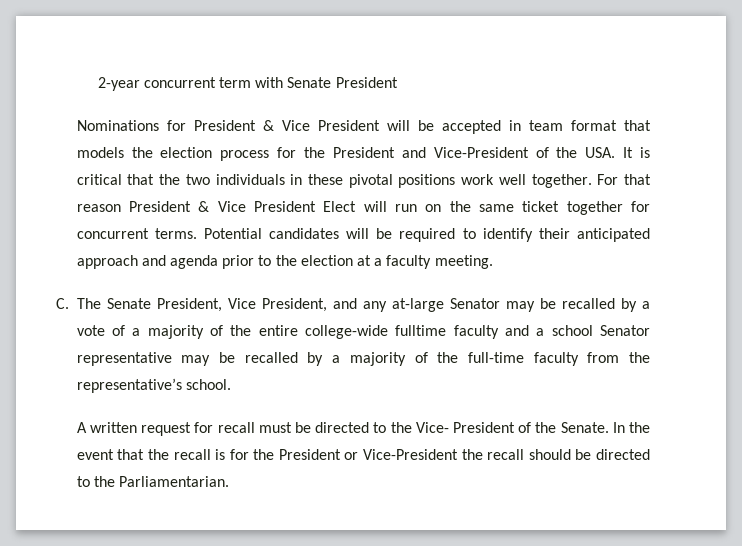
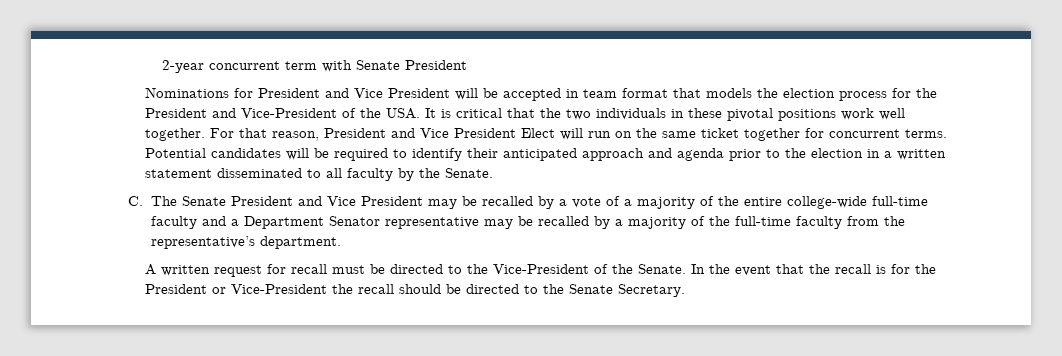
- Nominations for President & Vice President will be accepted in team format that models the election process for the President and Vice-President of the USA. It is critical that the two individuals in these pivotal positions work well together.
+ Nominations for President and Vice President will be accepted in team format that models the election process for the President and Vice-President of the USA. It is critical that the two individuals in these pivotal positions work well together.
- For that reason President & Vice President Elect will run on the same ticket together for concurrent terms.
+ For that reason, President and Vice President Elect will run on the same ticket together for concurrent terms.
- Potential candidates will be required to identify their anticipated approach and agenda prior to the election at a faculty meeting.
- C. The Senate President, Vice President, and any at-large Senator may be recalled by a vote of a majority of the entire college-wide fulltime faculty and a school Senator representative may be recalled by a majority of the full-time faculty from the representative’s school.
+ Potential candidates will be required to identify their anticipated approach and agenda prior to the election in a written statement disseminated to all faculty by the Senate.
+ C. The Senate President and Vice President may be recalled by a vote of a majority of the entire college-wide full-time faculty and a Department Senator representative may be recalled by a majority of the full-time faculty from the representative’s department.
- A written request for recall must be directed to the Vice- President of the Senate.
+ A written request for recall must be directed to the Vice-President of the Senate.
- In the event that the recall is for the President or Vice-President the recall should be directed to the Parliamentarian.
+ In the event that the recall is for the President or Vice-President the recall should be directed to the Senate Secretary.

